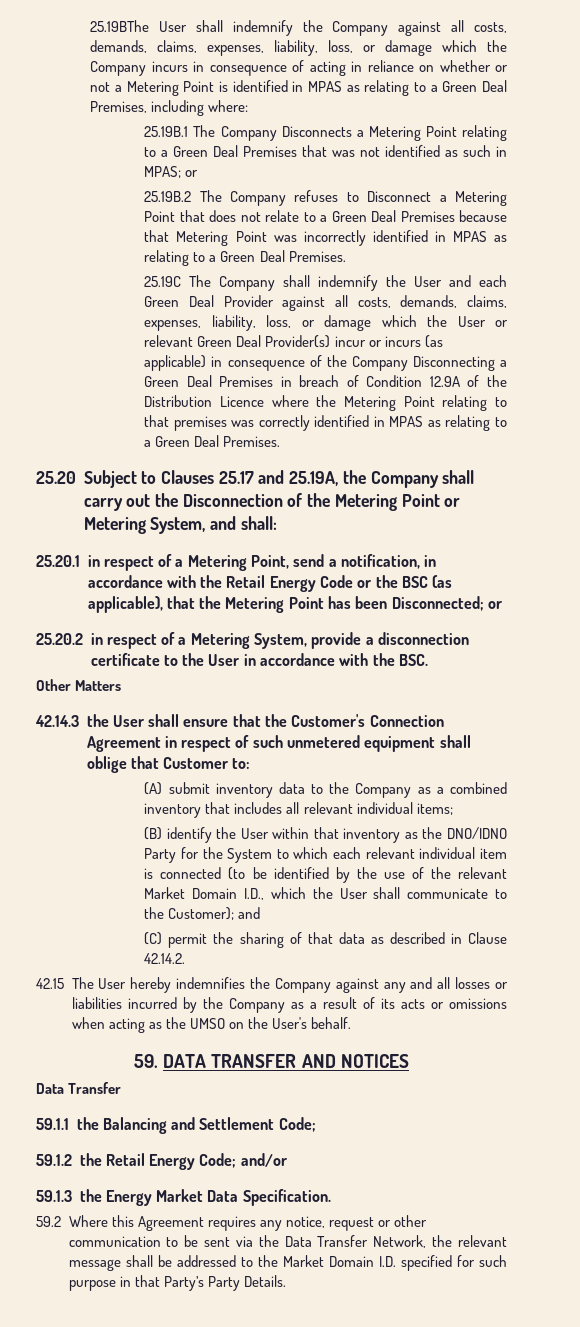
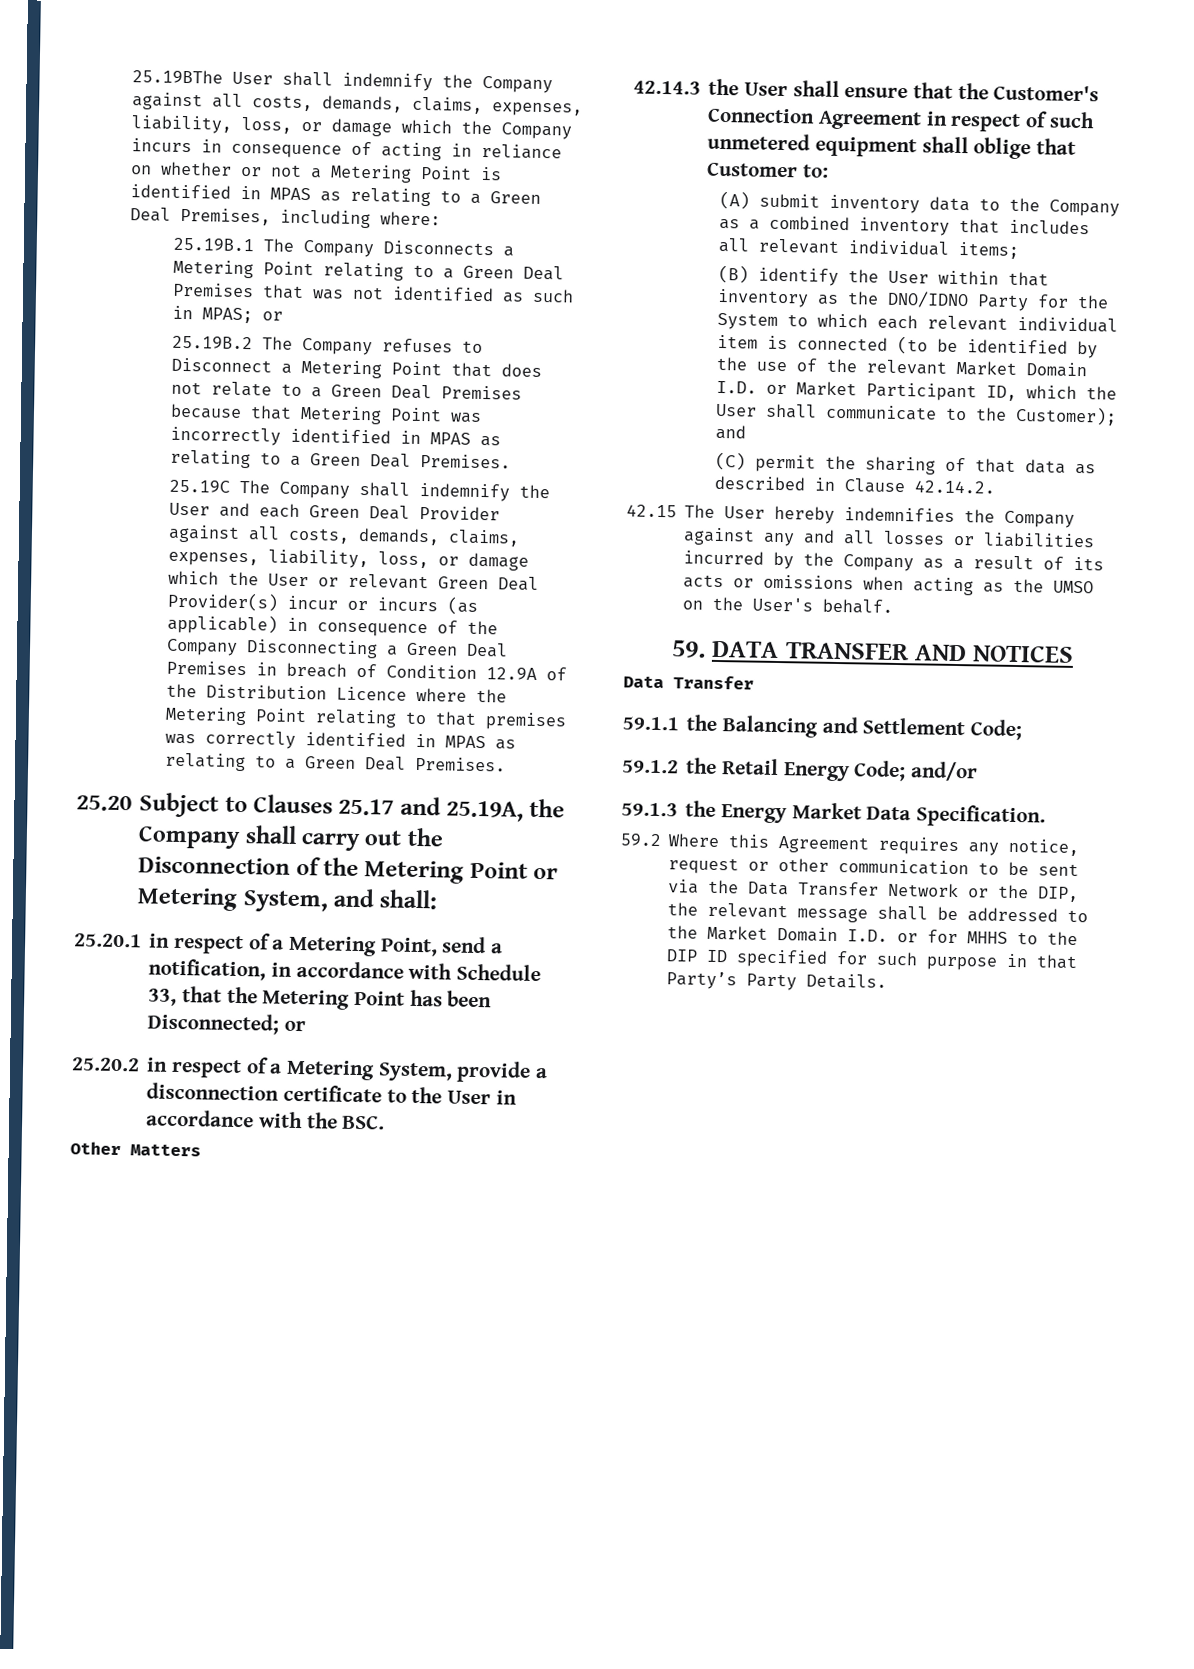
- 25.20.1 in respect of a Metering Point, send a notification, in accordance with the Retail Energy Code or the BSC (as applicable), that the Metering Point has been Disconnected; or
+ 25.20.1 in respect of a Metering Point, send a notification, in accordance with Schedule 33, that the Metering Point has been Disconnected; or
- (B) identify the User within that inventory as the DNO/IDNO Party for the System to which each relevant individual item is connected (to be identified by the use of the relevant Market Domain I.D., which the User shall communicate to the Customer); and
+ (B) identify the User within that inventory as the DNO/IDNO Party for the System to which each relevant individual item is connected (to be identified by the use of the relevant Market Domain I.D. or Market Participant ID, which the User shall communicate to the Customer); and
- 59.2 Where this Agreement requires any notice, request or other communication to be sent via the Data Transfer Network, the relevant message shall be addressed to the Market Domain I.D. specified for such purpose in that Party’s Party Details.
+ 59.2 Where this Agreement requires any notice, request or other communication to be sent via the Data Transfer Network or the DIP, the relevant message shall be addressed to the Market Domain I.D. or for MHHS to the DIP ID specified for such purpose in that Party’s Party Details.

